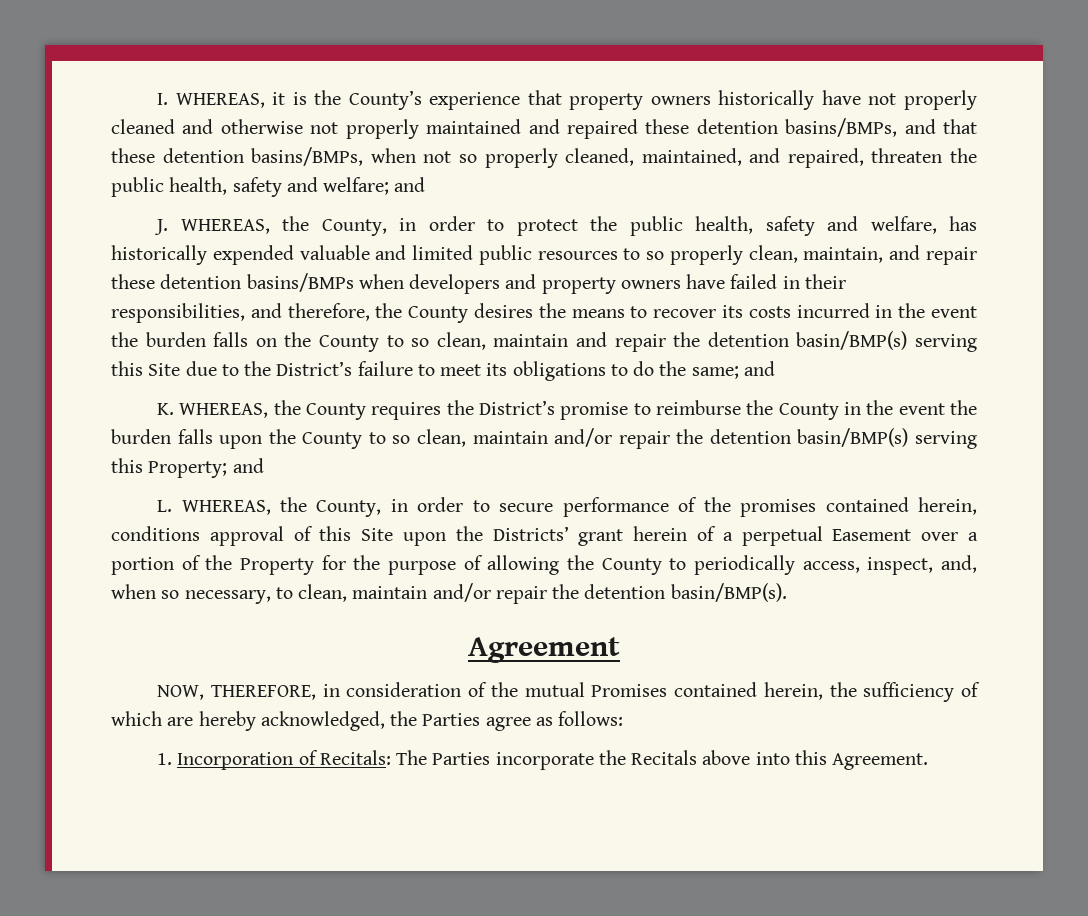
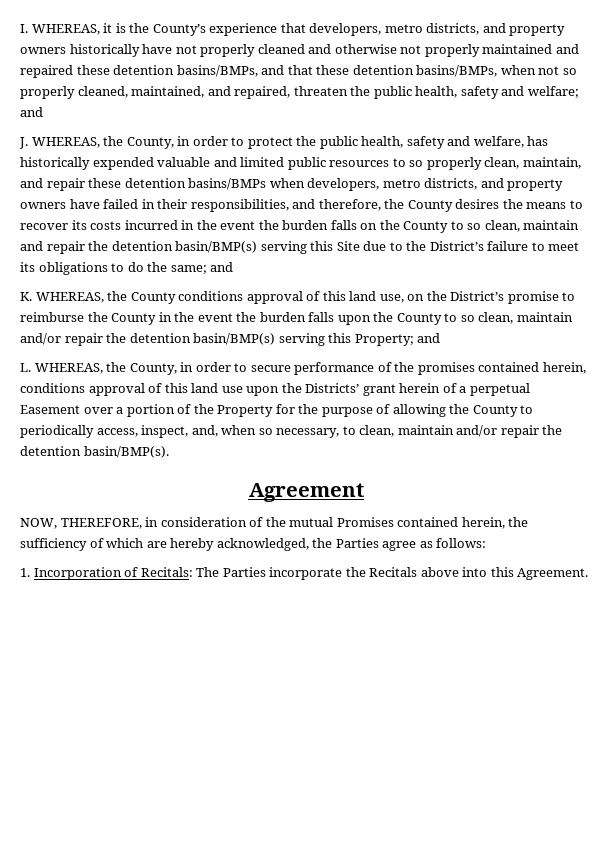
- I. WHEREAS, it is the County’s experience that property owners historically have not properly cleaned and otherwise not properly maintained and repaired these detention basins/BMPs, and that these detention basins/BMPs, when not so properly cleaned, maintained, and repaired, threaten the public health, safety and welfare; and
+ I. WHEREAS, it is the County’s experience that developers, metro districts, and property owners historically have not properly cleaned and otherwise not properly maintained and repaired these detention basins/BMPs, and that these detention basins/BMPs, when not so properly cleaned, maintained, and repaired, threaten the public health, safety and welfare; and
- J. WHEREAS, the County, in order to protect the public health, safety and welfare, has historically expended valuable and limited public resources to so properly clean, maintain, and repair these detention basins/BMPs when developers and property owners have failed in their responsibilities, and therefore, the County desires the means to recover its costs incurred in the event the burden falls on the County to so clean, maintain and repair the detention basin/BMP(s) serving this Site due to the District’s failure to meet its obligations to do the same;
+ J. WHEREAS, the County, in order to protect the public health, safety and welfare, has historically expended valuable and limited public resources to so properly clean, maintain, and repair these detention basins/BMPs when developers, metro districts, and property owners have failed in their responsibilities, and therefore, the County desires the means to recover its costs incurred in the event the burden falls on the County to so clean, maintain and repair the detention basin/BMP(s) serving this Site due to the District’s failure to meet its obligations to do the same;
- K. WHEREAS, the County requires the District’s promise to reimburse the County in the event the burden falls upon the County to so clean, maintain and/or repair the detention basin/BMP(s) serving this Property; and
+ K. WHEREAS, the County conditions approval of this land use, on the District’s promise to reimburse the County in the event the burden falls upon the County to so clean, maintain and/or repair the detention basin/BMP(s) serving this Property; and
- L. WHEREAS, the County, in order to secure performance of the promises contained herein, conditions approval of this Site upon the Districts’ grant herein of a perpetual Easement over a portion of the Property for the purpose of allowing the County to periodically access, inspect, and, when so necessary, to clean, maintain and/or repair the detention basin/BMP(s).
+ L. WHEREAS, the County, in order to secure performance of the promises contained herein, conditions approval of this land use upon the Districts’ grant herein of a perpetual Easement over a portion of the Property for the purpose of allowing the County to periodically access, inspect, and, when so necessary, to clean, maintain and/or repair the detention basin/BMP(s).

